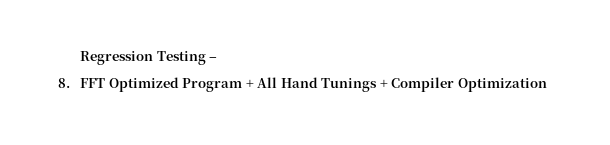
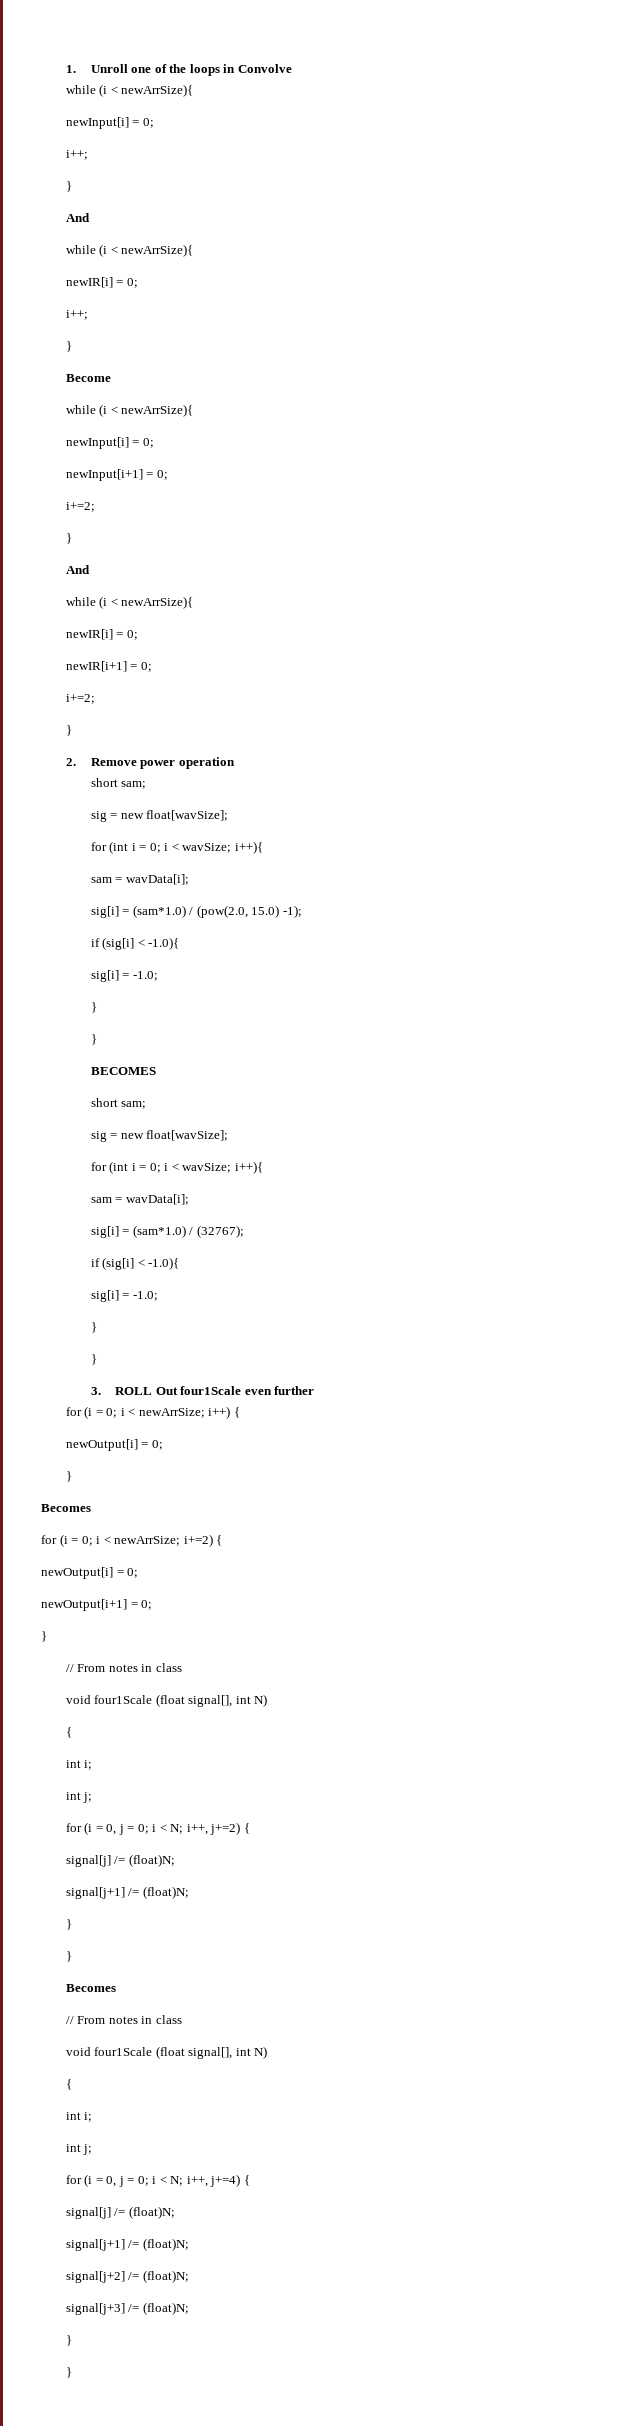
- Regression Testing –
- 8. FFT Optimized Program + All Hand Tunings + Compiler Optimization
+ 1. Unroll one of the loops in Convolve
+ while (i < newArrSize){
+ newInput[i] = 0;
+ i++;
+ }
+ And
+ while (i < newArrSize){
+ newIR[i] = 0;
+ i++;
+ }
+ Become
+ while (i < newArrSize){
+ newInput[i] = 0;
+ newInput[i+1] = 0;
+ i+=2;
+ }
+ And
+ while (i < newArrSize){
+ newIR[i] = 0;
+ newIR[i+1] = 0;
+ i+=2;
+ }
+ 2. Remove power operation
+ short sam;
+ sig = new float[wavSize];
+ for (int i = 0; i < wavSize; i++){
+ sam = wavData[i];
+ sig[i] = (sam*1.0) / (pow(2.0, 15.0) -1);
+ if (sig[i] < -1.0){
+ sig[i] = -1.0;
+ }
+ }
+ BECOMES
+ short sam;
+ sig = new float[wavSize];
+ for (int i = 0; i < wavSize; i++){
+ sam = wavData[i];
+ sig[i] = (sam*1.0) / (32767);
+ if (sig[i] < -1.0){
+ sig[i] = -1.0;
+ }
+ }
+ 3. ROLL Out four1Scale even further
+ for (i = 0; i < newArrSize; i++) {
+ newOutput[i] = 0;
+ }
+ Becomes
+ for (i = 0; i < newArrSize; i+=2) {
+ newOutput[i] = 0;
+ newOutput[i+1] = 0;
+ }
+ // From notes in class
+ void four1Scale (float signal[], int N)
+ {
+ int i;
+ int j;
+ for (i = 0, j = 0; i < N; i++, j+=2) {
+ signal[j] /= (float)N;
+ signal[j+1] /= (float)N;
+ }
+ }
+ Becomes
+ // From notes in class
+ void four1Scale (float signal[], int N)
+ {
+ int i;
+ int j;
+ for (i = 0, j = 0; i < N; i++, j+=4) {
+ signal[j] /= (float)N;
+ signal[j+1] /= (float)N;
+ signal[j+2] /= (float)N;
+ signal[j+3] /= (float)N;
+ }
+ }

